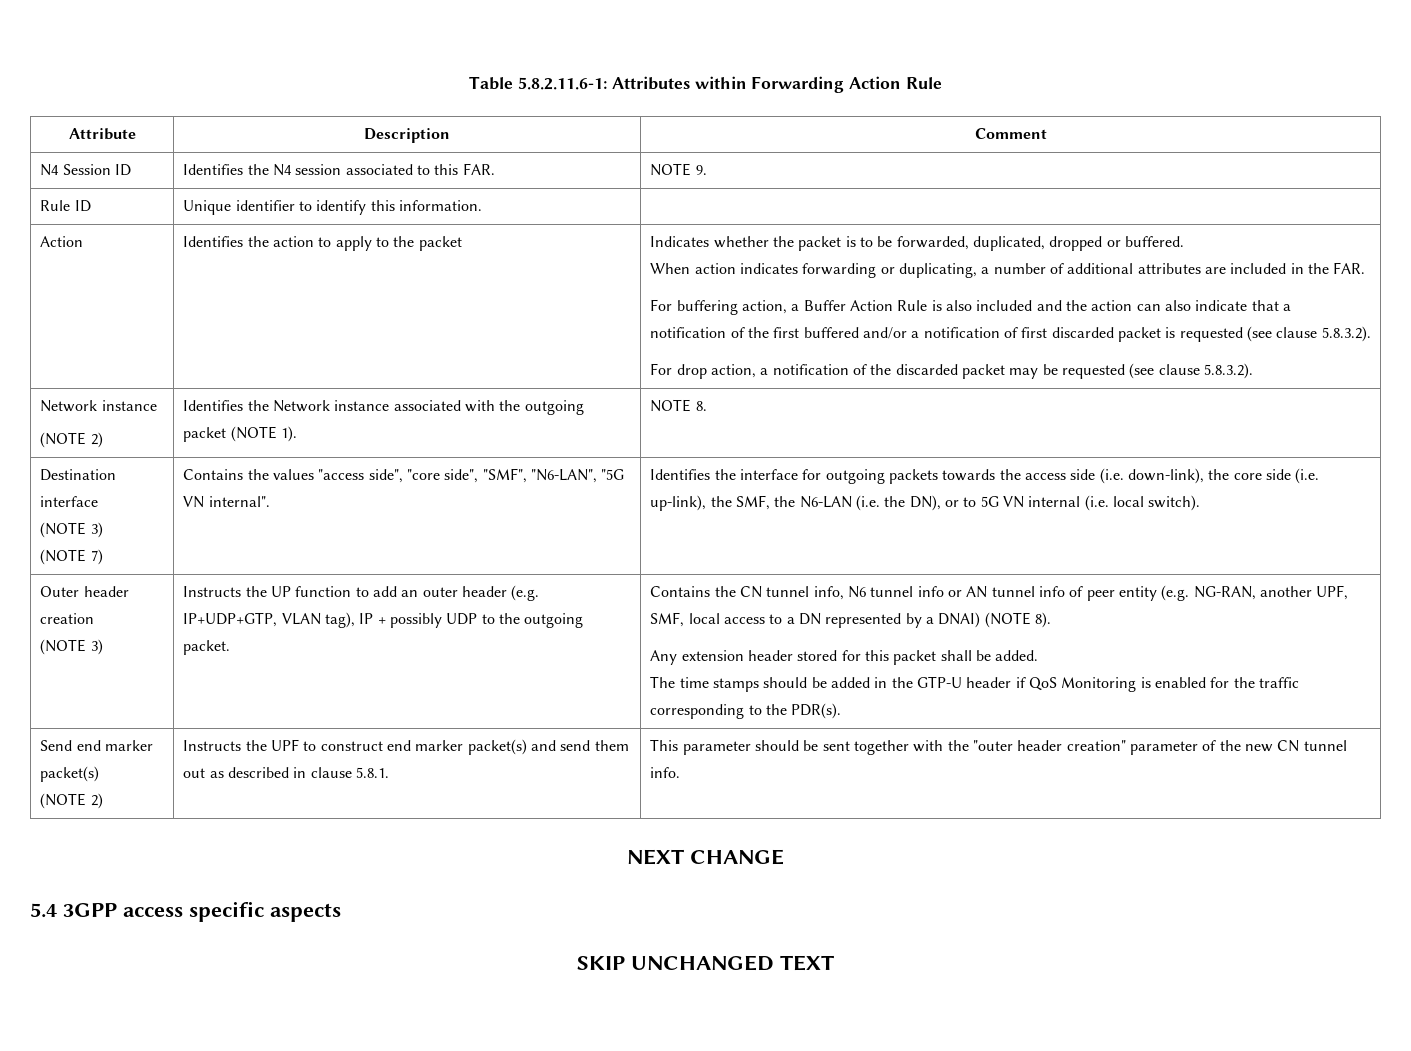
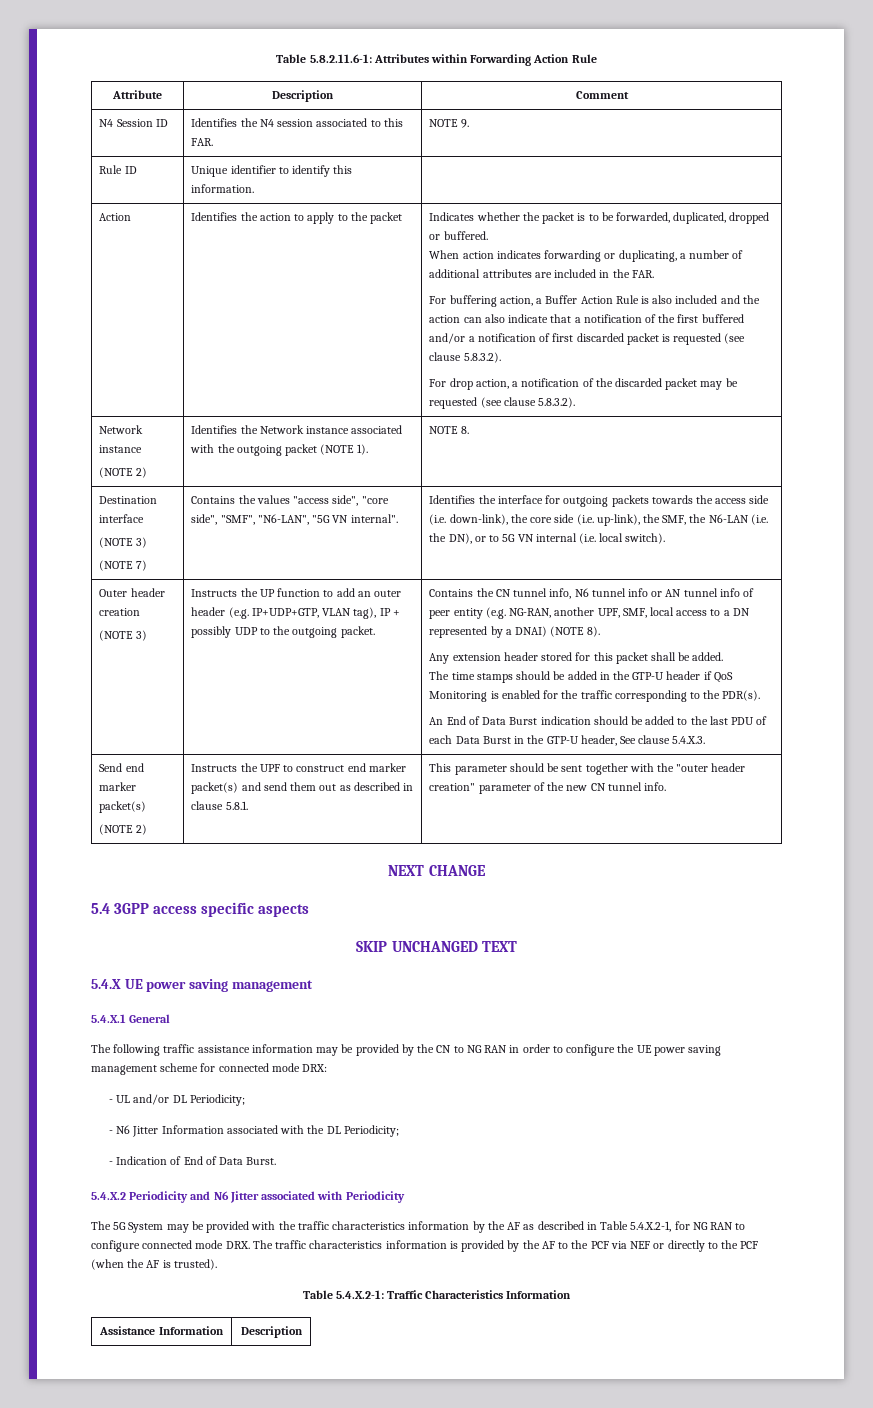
+ An End of Data Burst indication should be added to the last PDU of each Data Burst in the GTP-U header, See clause 5.4.X.3.
+ 5.4.X UE power saving management
+ 5.4.X.1 General
+ The following traffic assistance information may be provided by the CN to NG RAN in order to configure the UE power saving management scheme for connected mode DRX:
+ - UL and/or DL Periodicity;
+ - N6 Jitter Information associated with the DL Periodicity;
+ - Indication of End of Data Burst.
+ 5.4.X.2 Periodicity and N6 Jitter associated with Periodicity
+ The 5G System may be provided with the traffic characteristics information by the AF as described in Table 5.4.X.2-1, for NG RAN to configure connected mode DRX. The traffic characteristics information is provided by the AF to the PCF via NEF or directly to the PCF (when the AF is trusted).
+ Table 5.4.X.2-1: Traffic Characteristics Information
+ Assistance Information | Description

